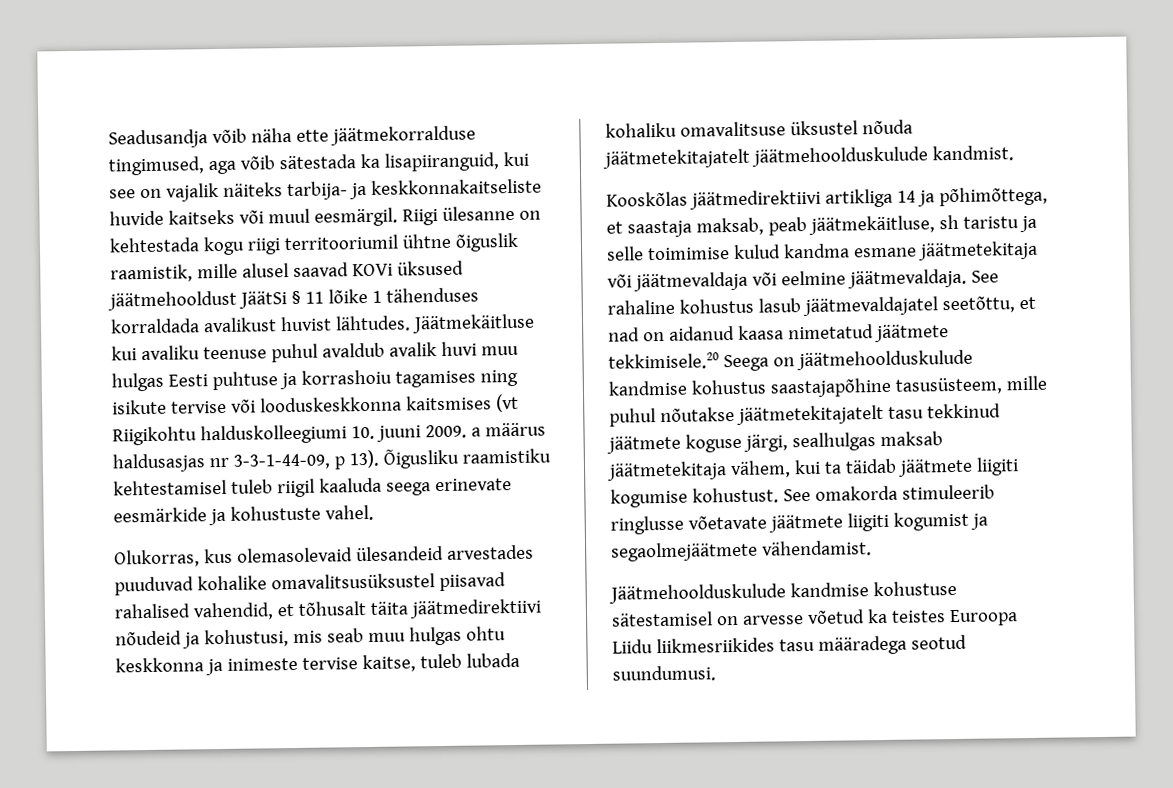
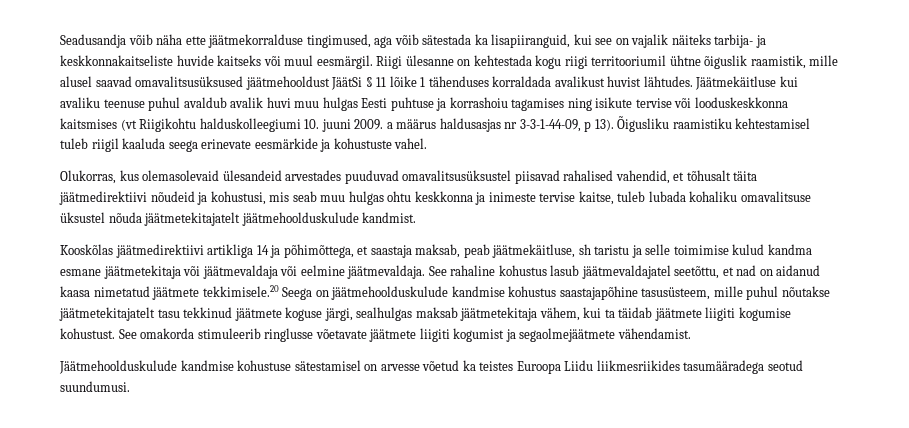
- Riigi ülesanne on kehtestada kogu riigi territooriumil ühtne õiguslik raamistik, mille alusel saavad KOVi üksused jäätmehooldust JäätSi § 11 lõike 1 tähenduses korraldada avalikust huvist lähtudes.
+ Riigi ülesanne on kehtestada kogu riigi territooriumil ühtne õiguslik raamistik, mille alusel saavad omavalitsusüksused jäätmehooldust JäätSi § 11 lõike 1 tähenduses korraldada avalikust huvist lähtudes.
- Olukorras, kus olemasolevaid ülesandeid arvestades puuduvad kohalike omavalitsusüksustel piisavad rahalised vahendid, et tõhusalt täita jäätmedirektiivi nõudeid ja kohustusi, mis seab muu hulgas ohtu keskkonna ja inimeste tervise kaitse, tuleb lubada kohaliku omavalitsuse üksustel nõuda jäätmetekitajatelt jäätmehoolduskulude kandmist.
+ Olukorras, kus olemasolevaid ülesandeid arvestades puuduvad omavalitsusüksustel piisavad rahalised vahendid, et tõhusalt täita jäätmedirektiivi nõudeid ja kohustusi, mis seab muu hulgas ohtu keskkonna ja inimeste tervise kaitse, tuleb lubada kohaliku omavalitsuse üksustel nõuda jäätmetekitajatelt jäätmehoolduskulude kandmist.
- Jäätmehoolduskulude kandmise kohustuse sätestamisel on arvesse võetud ka teistes Euroopa Liidu liikmesriikides tasu määradega seotud suundumusi.
+ Jäätmehoolduskulude kandmise kohustuse sätestamisel on arvesse võetud ka teistes Euroopa Liidu liikmesriikides tasumääradega seotud suundumusi.

